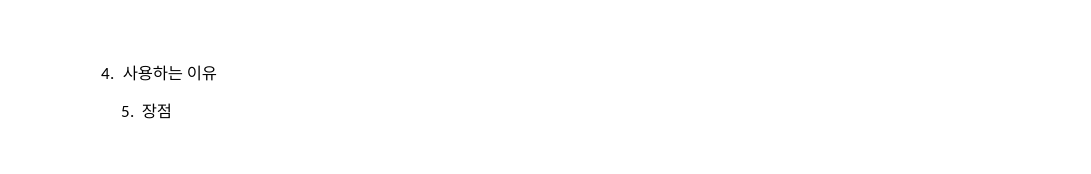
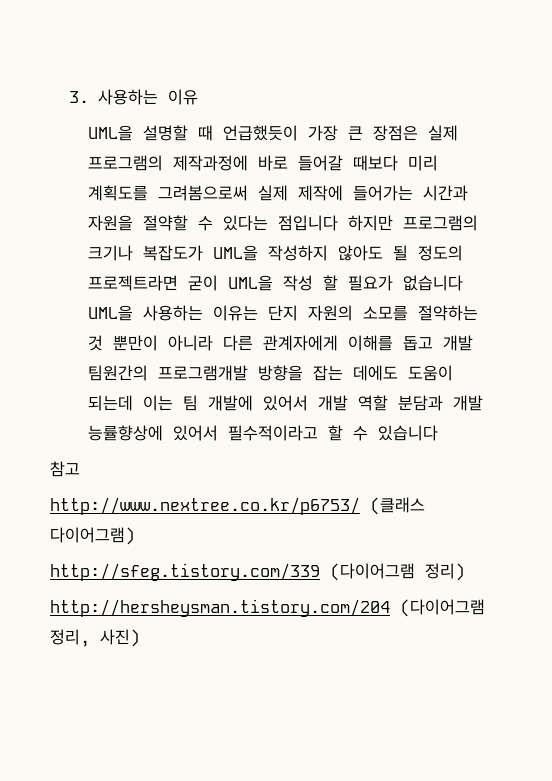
- 4. 사용하는 이유
+ 3. 사용하는 이유
- 5. 장점
+ UML을 설명할 때 언급했듯이 가장 큰 장점은 실제 프로그램의 제작과정에 바로 들어갈 때보다 미리 계획도를 그려봄으로써 실제 제작에 들어가는 시간과 자원을 절약할 수 있다는 점입니다 하지만 프로그램의 크기나 복잡도가 UML을 작성하지 않아도 될 정도의 프로젝트라면 굳이 UML을 작성 할 필요가 없습니다 UML을 사용하는 이유는 단지 자원의 소모를 절약하는 것 뿐만이 아니라 다른 관계자에게 이해를 돕고 개발 팀원간의 프로그램개발 방향을 잡는 데에도 도움이 되는데 이는 팀 개발에 있어서 개발 역할 분담과 개발 능률향상에 있어서 필수적이라고 할 수 있습니다
+ 참고
+ http://www.nextree.co.kr/p6753/ (클래스 다이어그램)
+ http://sfeg.tistory.com/339 (다이어그램 정리)
+ http://hersheysman.tistory.com/204 (다이어그램 정리, 사진)

